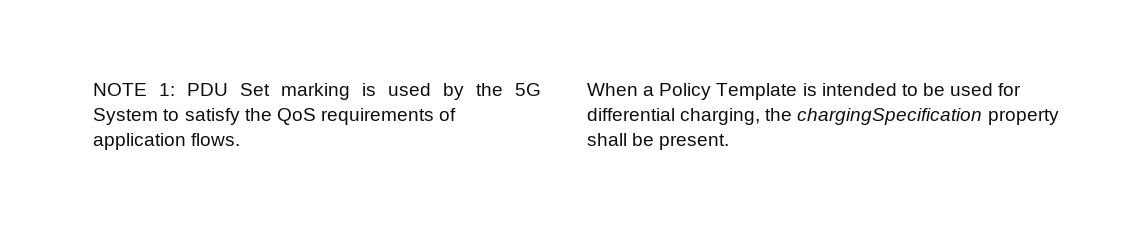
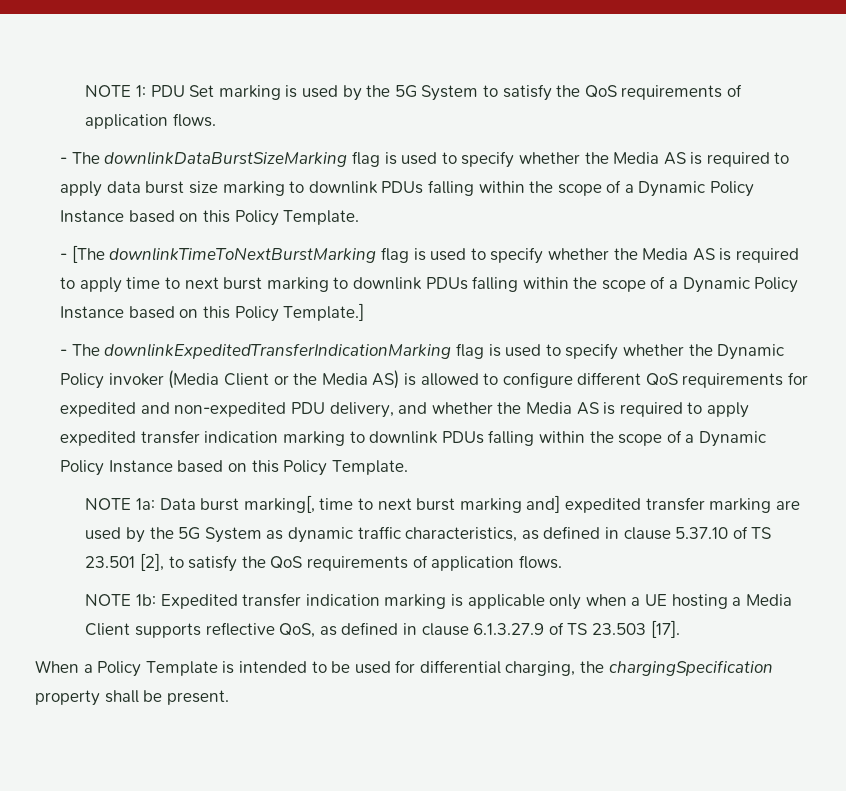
+ - The downlinkDataBurstSizeMarking flag is used to specify whether the Media AS is required to apply data burst size marking to downlink PDUs falling within the scope of a Dynamic Policy Instance based on this Policy Template.
+ - [The downlinkTimeToNextBurstMarking flag is used to specify whether the Media AS is required to apply time to next burst marking to downlink PDUs falling within the scope of a Dynamic Policy Instance based on this Policy Template.]
+ - The downlinkExpeditedTransferIndicationMarking flag is used to specify whether the Dynamic Policy invoker (Media Client or the Media AS) is allowed to configure different QoS requirements for expedited and non-expedited PDU delivery, and whether the Media AS is required to apply expedited transfer indication marking to downlink PDUs falling within the scope of a Dynamic Policy Instance based on this Policy Template.
+ NOTE 1a: Data burst marking[, time to next burst marking and] expedited transfer marking are used by the 5G System as dynamic traffic characteristics, as defined in clause 5.37.10 of TS 23.501 [2], to satisfy the QoS requirements of application flows.
+ NOTE 1b: Expedited transfer indication marking is applicable only when a UE hosting a Media Client supports reflective QoS, as defined in clause 6.1.3.27.9 of TS 23.503 [17].

